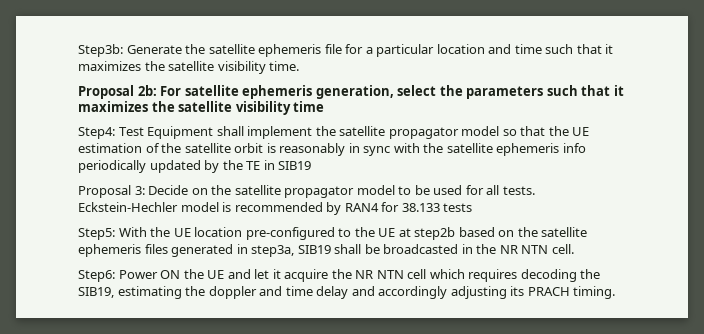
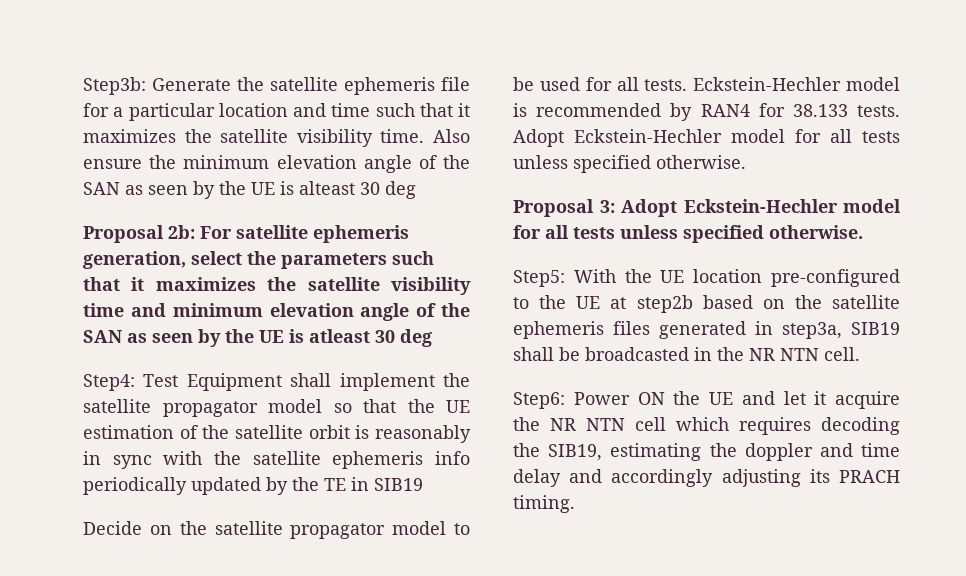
+ Also ensure the minimum elevation angle of the SAN as seen by the UE is alteast 30 deg
- Proposal 2b: For satellite ephemeris generation, select the parameters such that it maximizes the satellite visibility time
+ Proposal 2b: For satellite ephemeris generation, select the parameters such that it maximizes the satellite visibility time and minimum elevation angle of the SAN as seen by the UE is atleast 30 deg
- Proposal 3: Decide on the satellite propagator model to be used for all tests.
+ Decide on the satellite propagator model to be used for all tests.
- Eckstein-Hechler model is recommended by RAN4 for 38.133 tests
+ Eckstein-Hechler model is recommended by RAN4 for 38.133 tests. Adopt Eckstein-Hechler model for all tests unless specified otherwise.
+ Proposal 3: Adopt Eckstein-Hechler model for all tests unless specified otherwise.

